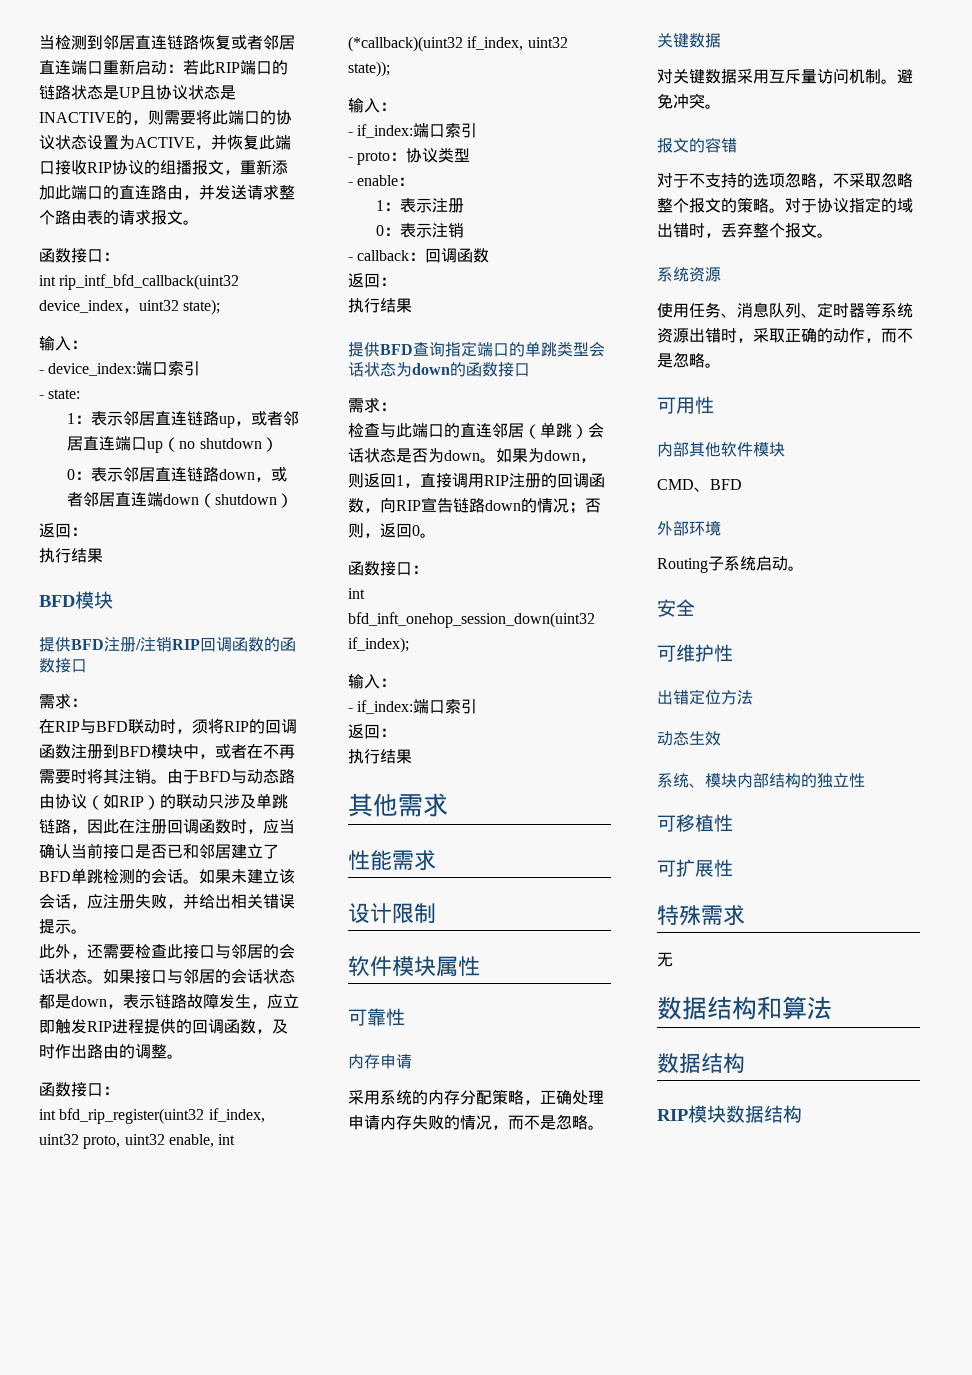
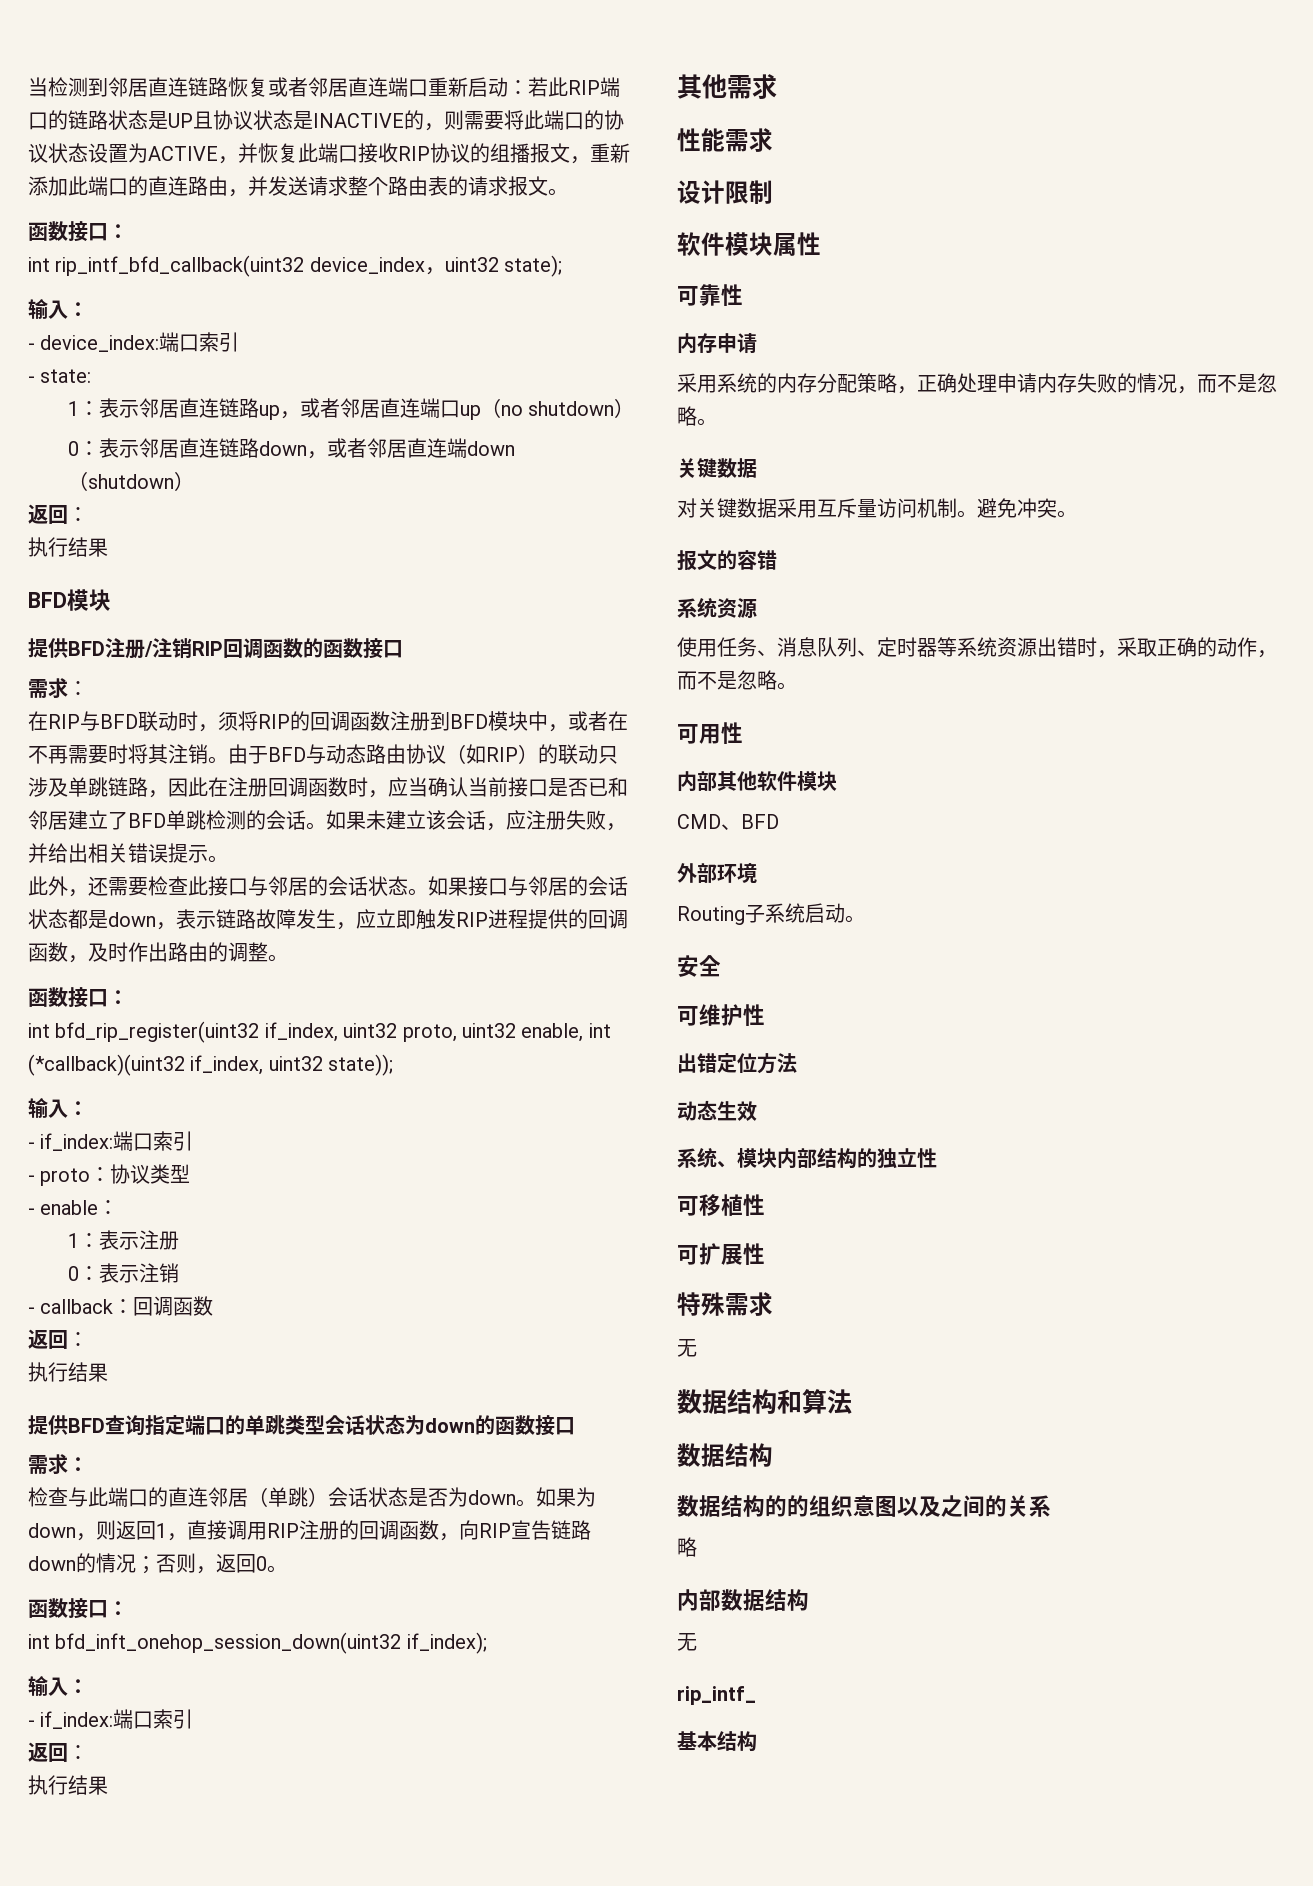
- 对于不支持的选项忽略，不采取忽略整个报文的策略。对于协议指定的域出错时，丢弃整个报文。
- RIP模块数据结构
+ 数据结构的的组织意图以及之间的关系
+ 略
+ 内部数据结构
+ 无
+ rip_intf_
+ 基本结构

